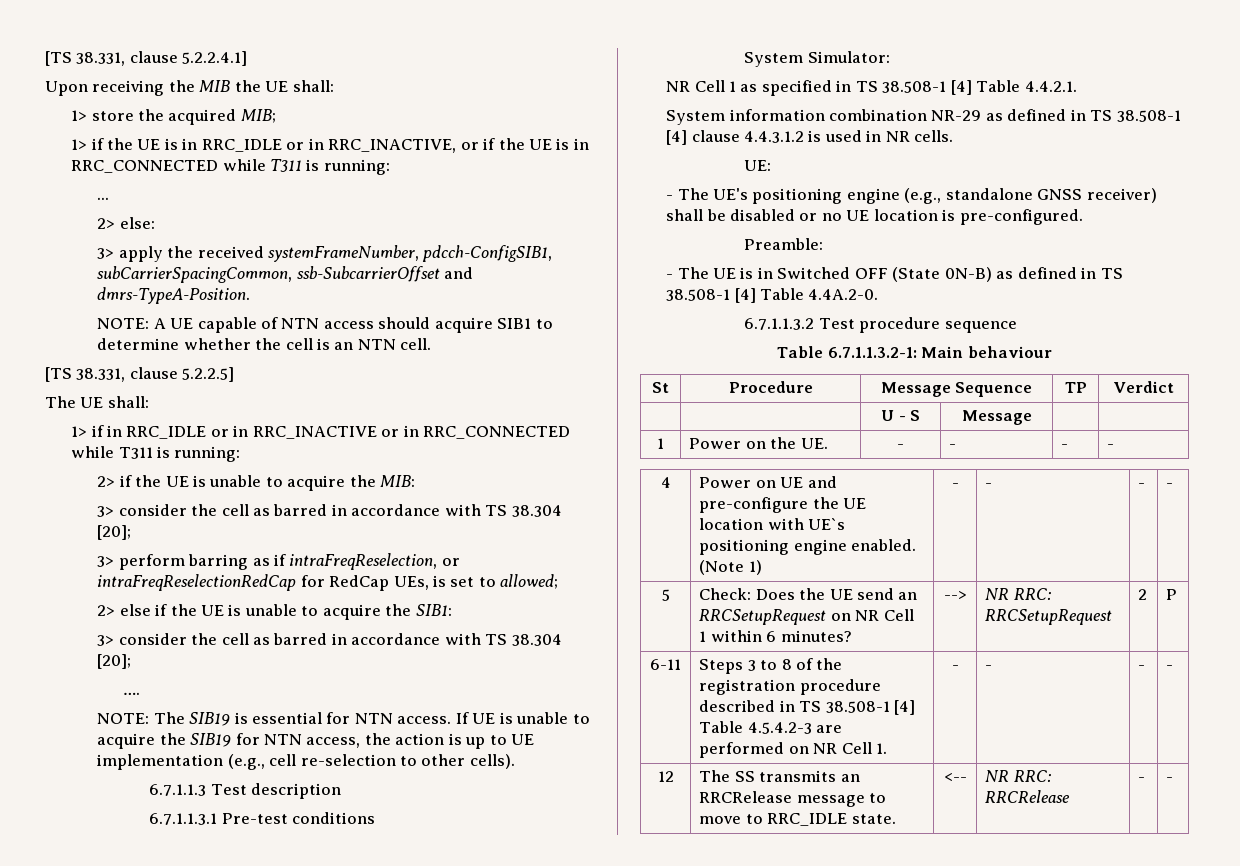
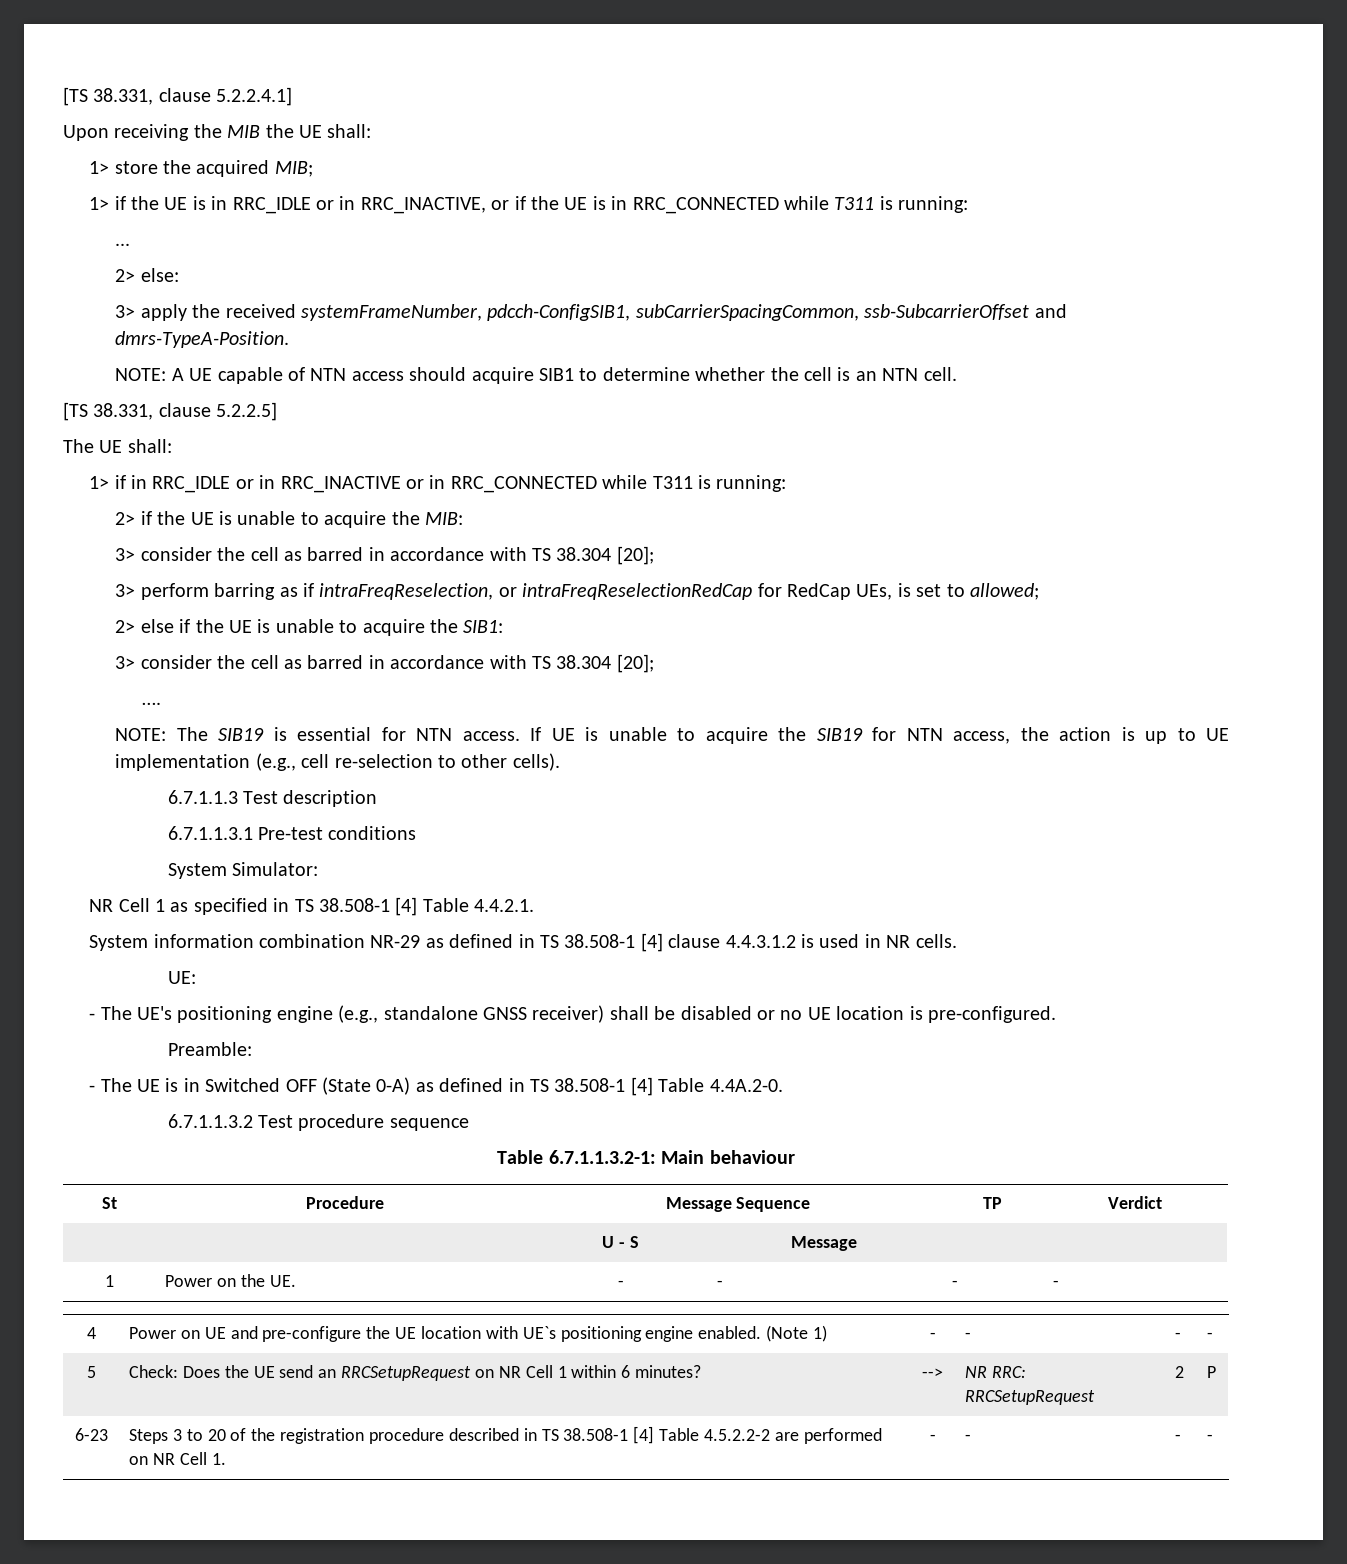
- - The UE is in Switched OFF (State 0N-B) as defined in TS 38.508-1 [4] Table 4.4A.2-0.
+ - The UE is in Switched OFF (State 0-A) as defined in TS 38.508-1 [4] Table 4.4A.2-0.
- 6-11 | Steps 3 to 8 of the registration procedure described in TS 38.508-1 [4] Table 4.5.4.2-3 are performed on NR Cell 1. | - | - | - | -
+ 6-23 | Steps 3 to 20 of the registration procedure described in TS 38.508-1 [4] Table 4.5.2.2-2 are performed on NR Cell 1. | - | - | - | -
- 12 | The SS transmits an RRCRelease message to move to RRC_IDLE state. | <-- | NR RRC: RRCRelease | - | -

